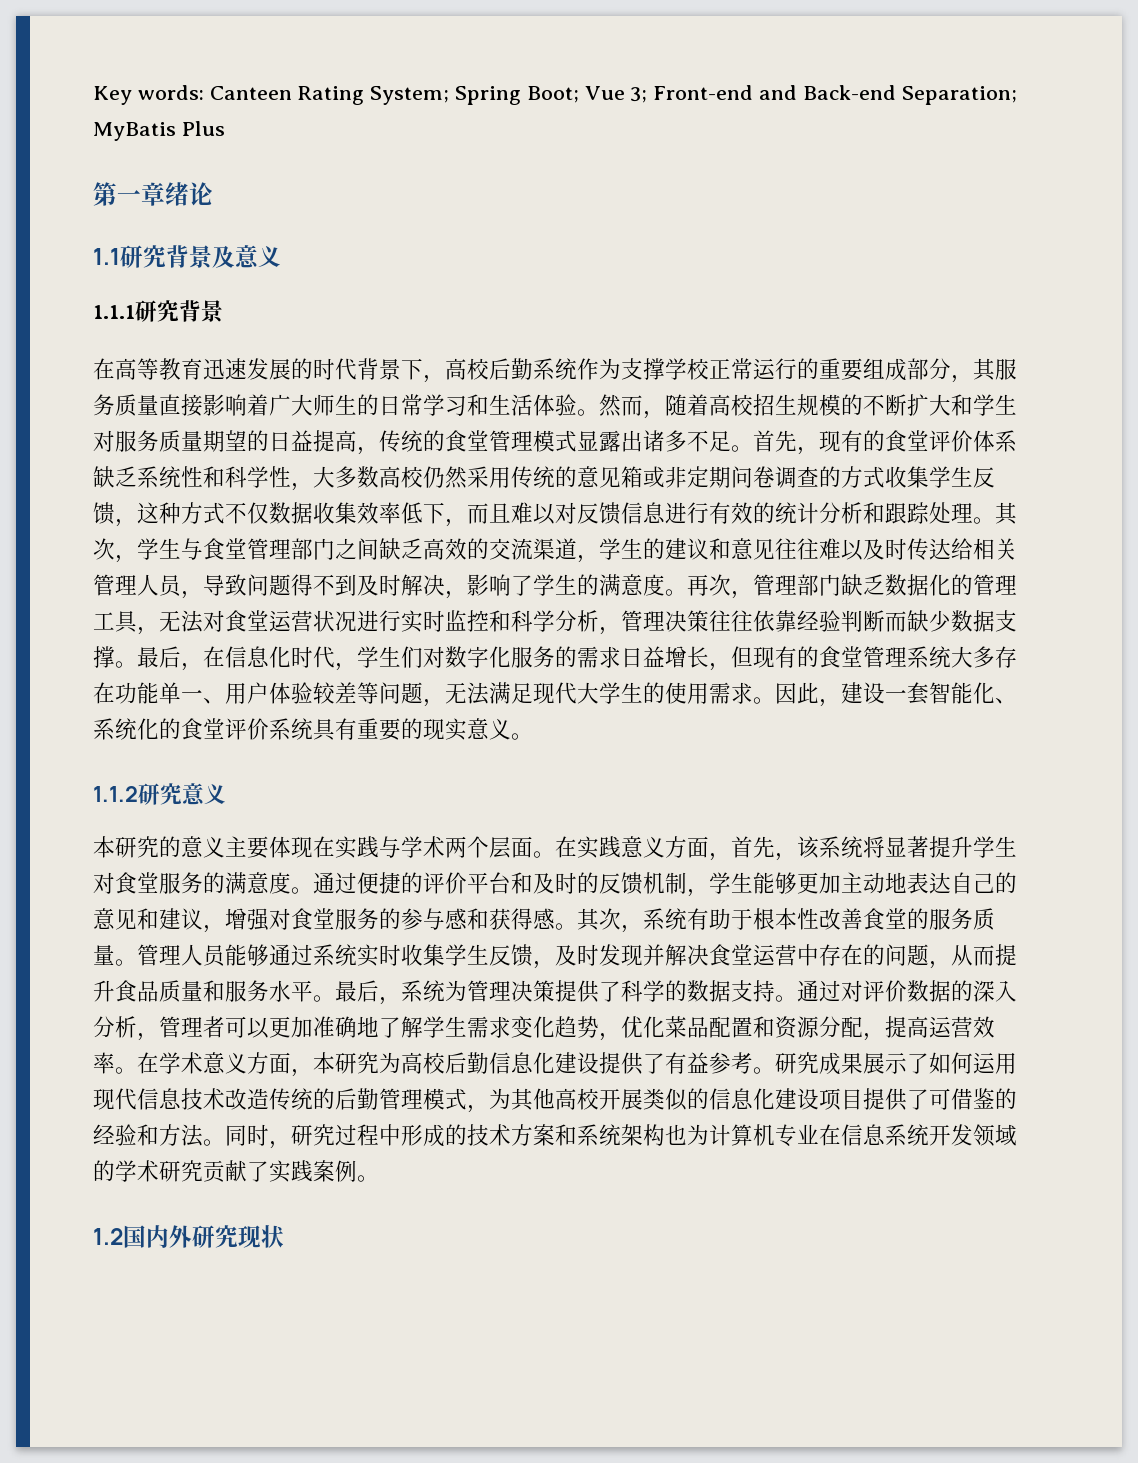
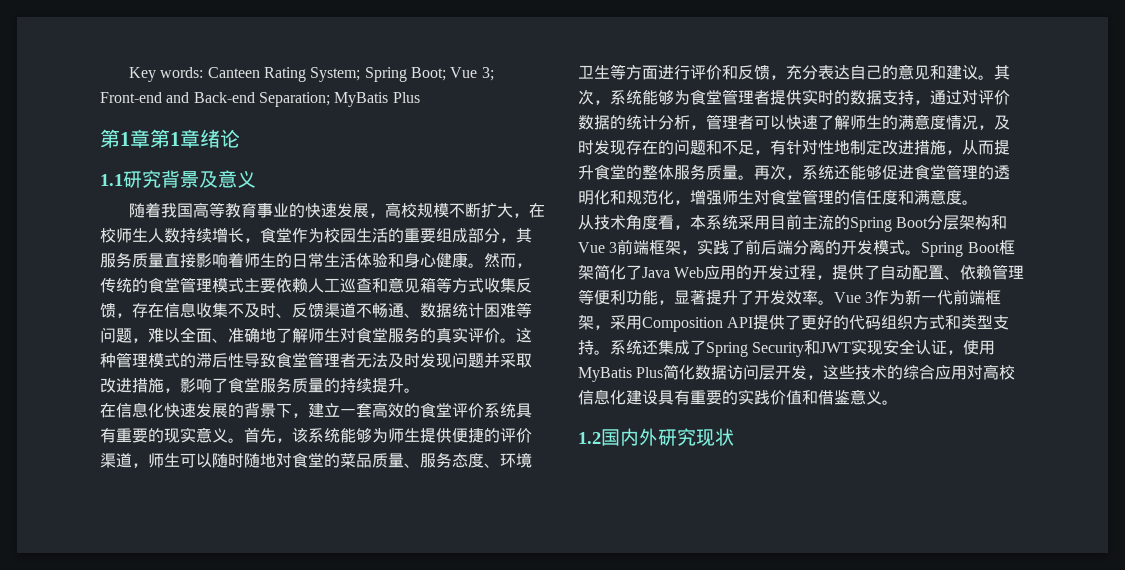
- 第一章绪论
+ 第1章第1章绪论
- 1.1.1研究背景
- 在高等教育迅速发展的时代背景下，高校后勤系统作为支撑学校正常运行的重要组成部分，其服务质量直接影响着广大师生的日常学习和生活体验。然而，随着高校招生规模的不断扩大和学生对服务质量期望的日益提高，传统的食堂管理模式显露出诸多不足。首先，现有的食堂评价体系缺乏系统性和科学性，大多数高校仍然采用传统的意见箱或非定期问卷调查的方式收集学生反馈，这种方式不仅数据收集效率低下，而且难以对反馈信息进行有效的统计分析和跟踪处理。其次，学生与食堂管理部门之间缺乏高效的交流渠道，学生的建议和意见往往难以及时传达给相关管理人员，导致问题得不到及时解决，影响了学生的满意度。再次，管理部门缺乏数据化的管理工具，无法对食堂运营状况进行实时监控和科学分析，管理决策往往依靠经验判断而缺少数据支撑。最后，在信息化时代，学生们对数字化服务的需求日益增长，但现有的食堂管理系统大多存在功能单一、用户体验较差等问题，无法满足现代大学生的使用需求。因此，建设一套智能化、系统化的食堂评价系统具有重要的现实意义。
- 1.1.2研究意义
- 本研究的意义主要体现在实践与学术两个层面。在实践意义方面，首先，该系统将显著提升学生对食堂服务的满意度。通过便捷的评价平台和及时的反馈机制，学生能够更加主动地表达自己的意见和建议，增强对食堂服务的参与感和获得感。其次，系统有助于根本性改善食堂的服务质量。管理人员能够通过系统实时收集学生反馈，及时发现并解决食堂运营中存在的问题，从而提升食品质量和服务水平。最后，系统为管理决策提供了科学的数据支持。通过对评价数据的深入分析，管理者可以更加准确地了解学生需求变化趋势，优化菜品配置和资源分配，提高运营效率。在学术意义方面，本研究为高校后勤信息化建设提供了有益参考。研究成果展示了如何运用现代信息技术改造传统的后勤管理模式，为其他高校开展类似的信息化建设项目提供了可借鉴的经验和方法。同时，研究过程中形成的技术方案和系统架构也为计算机专业在信息系统开发领域的学术研究贡献了实践案例。
+ 随着我国高等教育事业的快速发展，高校规模不断扩大，在校师生人数持续增长，食堂作为校园生活的重要组成部分，其服务质量直接影响着师生的日常生活体验和身心健康。然而，传统的食堂管理模式主要依赖人工巡查和意见箱等方式收集反馈，存在信息收集不及时、反馈渠道不畅通、数据统计困难等问题，难以全面、准确地了解师生对食堂服务的真实评价。这种管理模式的滞后性导致食堂管理者无法及时发现问题并采取改进措施，影响了食堂服务质量的持续提升。
+ 在信息化快速发展的背景下，建立一套高效的食堂评价系统具有重要的现实意义。首先，该系统能够为师生提供便捷的评价渠道，师生可以随时随地对食堂的菜品质量、服务态度、环境卫生等方面进行评价和反馈，充分表达自己的意见和建议。其次，系统能够为食堂管理者提供实时的数据支持，通过对评价数据的统计分析，管理者可以快速了解师生的满意度情况，及时发现存在的问题和不足，有针对性地制定改进措施，从而提升食堂的整体服务质量。再次，系统还能够促进食堂管理的透明化和规范化，增强师生对食堂管理的信任度和满意度。
+ 从技术角度看，本系统采用目前主流的Spring Boot分层架构和Vue 3前端框架，实践了前后端分离的开发模式。Spring Boot框架简化了Java Web应用的开发过程，提供了自动配置、依赖管理等便利功能，显著提升了开发效率。Vue 3作为新一代前端框架，采用Composition API提供了更好的代码组织方式和类型支持。系统还集成了Spring Security和JWT实现安全认证，使用MyBatis Plus简化数据访问层开发，这些技术的综合应用对高校信息化建设具有重要的实践价值和借鉴意义。

